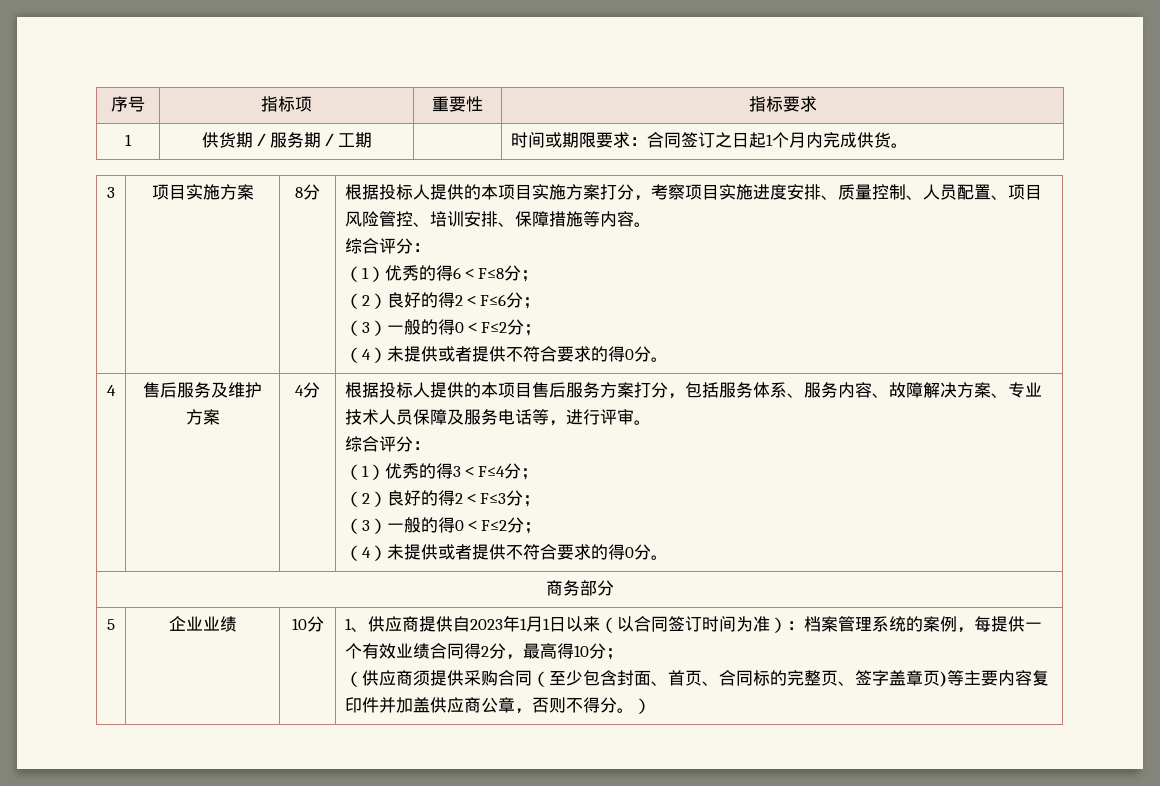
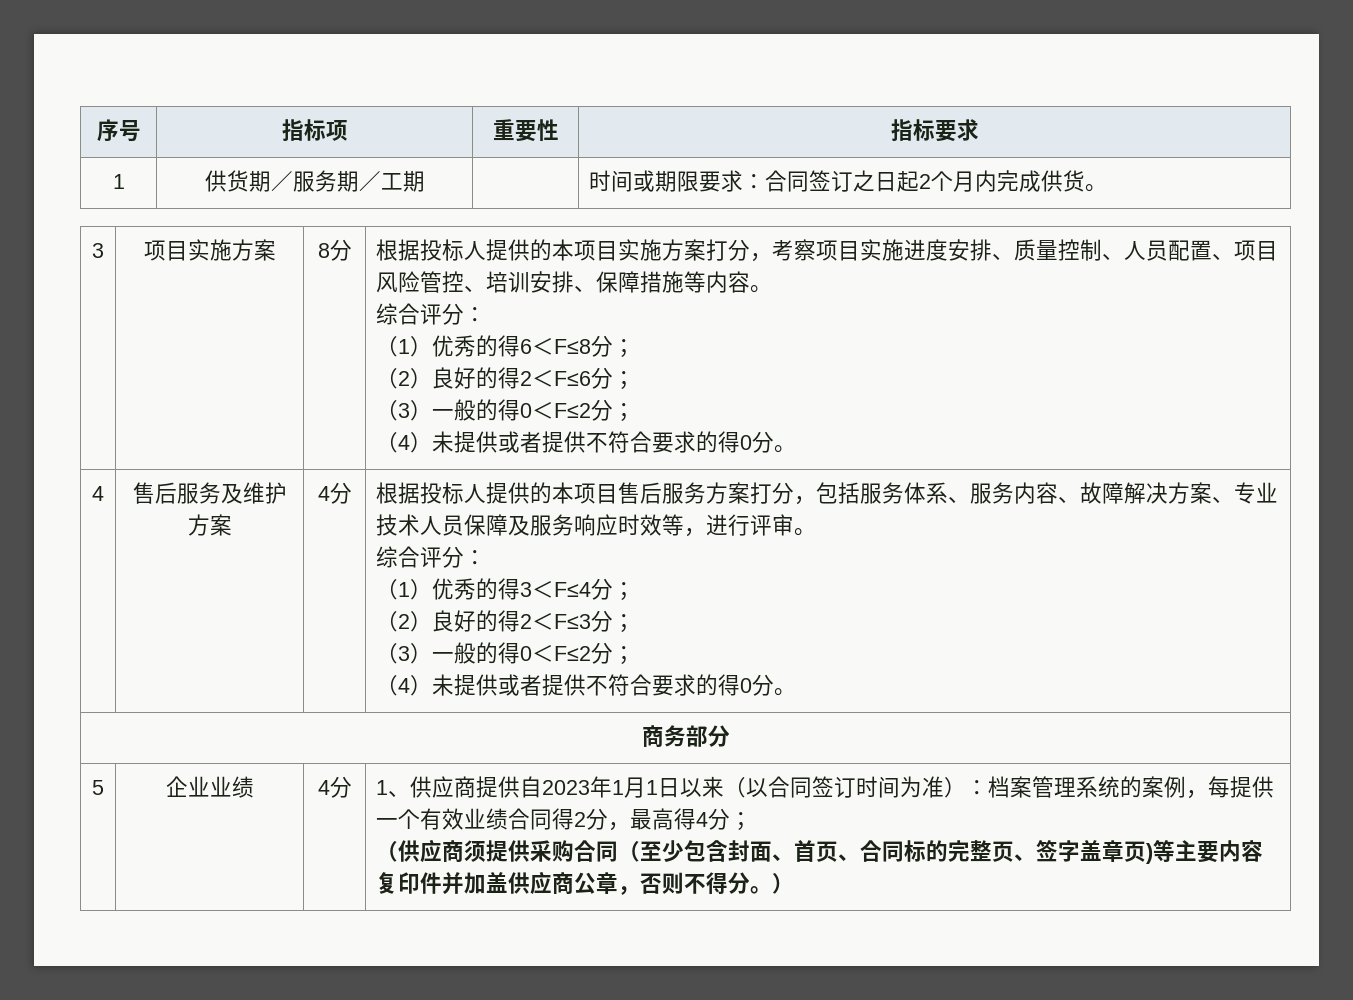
- 1 | 供货期／服务期／工期 | | 时间或期限要求：合同签订之日起1个月内完成供货。
+ 1 | 供货期／服务期／工期 | | 时间或期限要求：合同签订之日起2个月内完成供货。
- 根据投标人提供的本项目售后服务方案打分，包括服务体系、服务内容、故障解决方案、专业技术人员保障及服务电话等，进行评审。
+ 根据投标人提供的本项目售后服务方案打分，包括服务体系、服务内容、故障解决方案、专业技术人员保障及服务响应时效等，进行评审。
- 企业业绩 | 10分
+ 企业业绩 | 4分
- 1、供应商提供自2023年1月1日以来（以合同签订时间为准）：档案管理系统的案例，每提供一个有效业绩合同得2分，最高得10分；
+ 1、供应商提供自2023年1月1日以来（以合同签订时间为准）：档案管理系统的案例，每提供一个有效业绩合同得2分，最高得4分；

